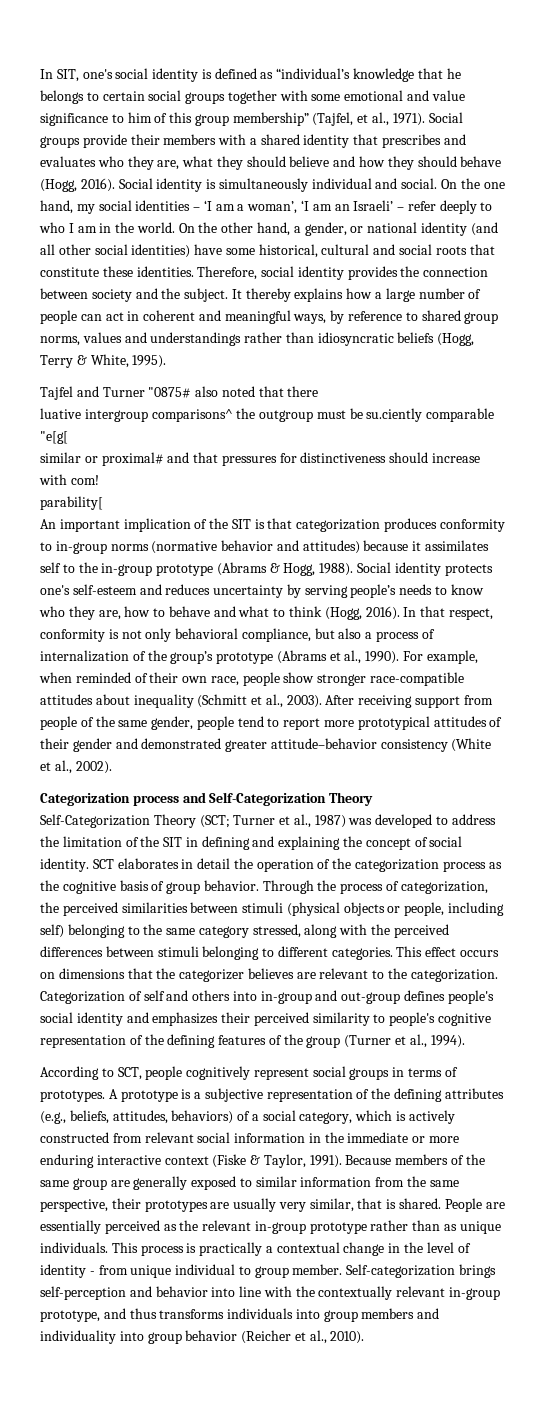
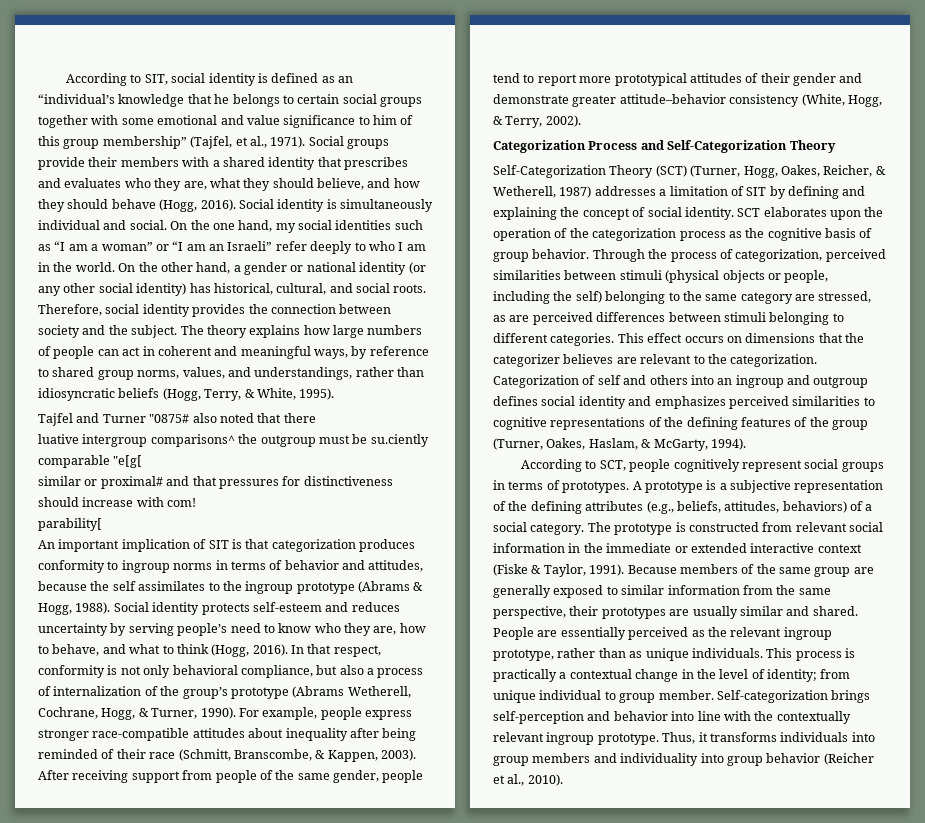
- In SIT, one's social identity is defined as “individual’s knowledge that he belongs to certain social groups together with some emotional and value significance to him of this group membership” (Tajfel, et al., 1971).
+ According to SIT, social identity is defined as an “individual’s knowledge that he belongs to certain social groups together with some emotional and value significance to him of this group membership” (Tajfel, et al., 1971).
- Social groups provide their members with a shared identity that prescribes and evaluates who they are, what they should believe and how they should behave (Hogg, 2016).
+ Social groups provide their members with a shared identity that prescribes and evaluates who they are, what they should believe, and how they should behave (Hogg, 2016).
- On the one hand, my social identities – ‘I am a woman’, ‘I am an Israeli’ – refer deeply to who I am in the world.
+ On the one hand, my social identities such as “I am a woman” or “I am an Israeli” refer deeply to who I am in the world.
- On the other hand, a gender, or national identity (and all other social identities) have some historical, cultural and social roots that constitute these identities.
+ On the other hand, a gender or national identity (or any other social identity) has historical, cultural, and social roots.
- It thereby explains how a large number of people can act in coherent and meaningful ways, by reference to shared group norms, values and understandings rather than idiosyncratic beliefs (Hogg, Terry & White, 1995).
+ The theory explains how large numbers of people can act in coherent and meaningful ways, by reference to shared group norms, values, and understandings, rather than idiosyncratic beliefs (Hogg, Terry, & White, 1995).
- An important implication of the SIT is that categorization produces conformity to in-group norms (normative behavior and attitudes) because it assimilates self to the in-group prototype (Abrams & Hogg, 1988).
+ An important implication of SIT is that categorization produces conformity to ingroup norms in terms of behavior and attitudes, because the self assimilates to the ingroup prototype (Abrams & Hogg, 1988).
- Social identity protects one's self-esteem and reduces uncertainty by serving people’s needs to know who they are, how to behave and what to think (Hogg, 2016).
+ Social identity protects self-esteem and reduces uncertainty by serving people’s need to know who they are, how to behave, and what to think (Hogg, 2016).
- In that respect, conformity is not only behavioral compliance, but also a process of internalization of the group’s prototype (Abrams et al., 1990). For example, when reminded of their own race, people show stronger race-compatible attitudes about inequality (Schmitt et al., 2003).
+ In that respect, conformity is not only behavioral compliance, but also a process of internalization of the group’s prototype (Abrams Wetherell, Cochrane, Hogg, & Turner, 1990). For example, people express stronger race-compatible attitudes about inequality after being reminded of their race (Schmitt, Branscombe, & Kappen, 2003).
- After receiving support from people of the same gender, people tend to report more prototypical attitudes of their gender and demonstrated greater attitude–behavior consistency (White et al., 2002).
+ After receiving support from people of the same gender, people tend to report more prototypical attitudes of their gender and demonstrate greater attitude–behavior consistency (White, Hogg, & Terry, 2002).
- Categorization process and Self-Categorization Theory
+ Categorization Process and Self-Categorization Theory
- Self-Categorization Theory (SCT; Turner et al., 1987) was developed to address the limitation of the SIT in defining and explaining the concept of social identity.
+ Self-Categorization Theory (SCT) (Turner, Hogg, Oakes, Reicher, & Wetherell, 1987) addresses a limitation of SIT by defining and explaining the concept of social identity.
- SCT elaborates in detail the operation of the categorization process as the cognitive basis of group behavior.
+ SCT elaborates upon the operation of the categorization process as the cognitive basis of group behavior.
- Through the process of categorization, the perceived similarities between stimuli (physical objects or people, including self) belonging to the same category stressed, along with the perceived differences between stimuli belonging to different categories.
+ Through the process of categorization, perceived similarities between stimuli (physical objects or people, including the self) belonging to the same category are stressed, as are perceived differences between stimuli belonging to different categories.
- Categorization of self and others into in-group and out-group defines people's social identity and emphasizes their perceived similarity to people's cognitive representation of the defining features of the group (Turner et al., 1994).
+ Categorization of self and others into an ingroup and outgroup defines social identity and emphasizes perceived similarities to cognitive representations of the defining features of the group (Turner, Oakes, Haslam, & McGarty, 1994).
- A prototype is a subjective representation of the defining attributes (e.g., beliefs, attitudes, behaviors) of a social category, which is actively constructed from relevant social information in the immediate or more enduring interactive context (Fiske & Taylor, 1991).
+ A prototype is a subjective representation of the defining attributes (e.g., beliefs, attitudes, behaviors) of a social category. The prototype is constructed from relevant social information in the immediate or extended interactive context (Fiske & Taylor, 1991).
- Because members of the same group are generally exposed to similar information from the same perspective, their prototypes are usually very similar, that is shared.
+ Because members of the same group are generally exposed to similar information from the same perspective, their prototypes are usually similar and shared.
- People are essentially perceived as the relevant in-group prototype rather than as unique individuals.
+ People are essentially perceived as the relevant ingroup prototype, rather than as unique individuals.
- This process is practically a contextual change in the level of identity - from unique individual to group member.
+ This process is practically a contextual change in the level of identity; from unique individual to group member.
- Self-categorization brings self-perception and behavior into line with the contextually relevant in-group prototype, and thus transforms individuals into group members and individuality into group behavior (Reicher et al., 2010).
+ Self-categorization brings self-perception and behavior into line with the contextually relevant ingroup prototype. Thus, it transforms individuals into group members and individuality into group behavior (Reicher et al., 2010).

